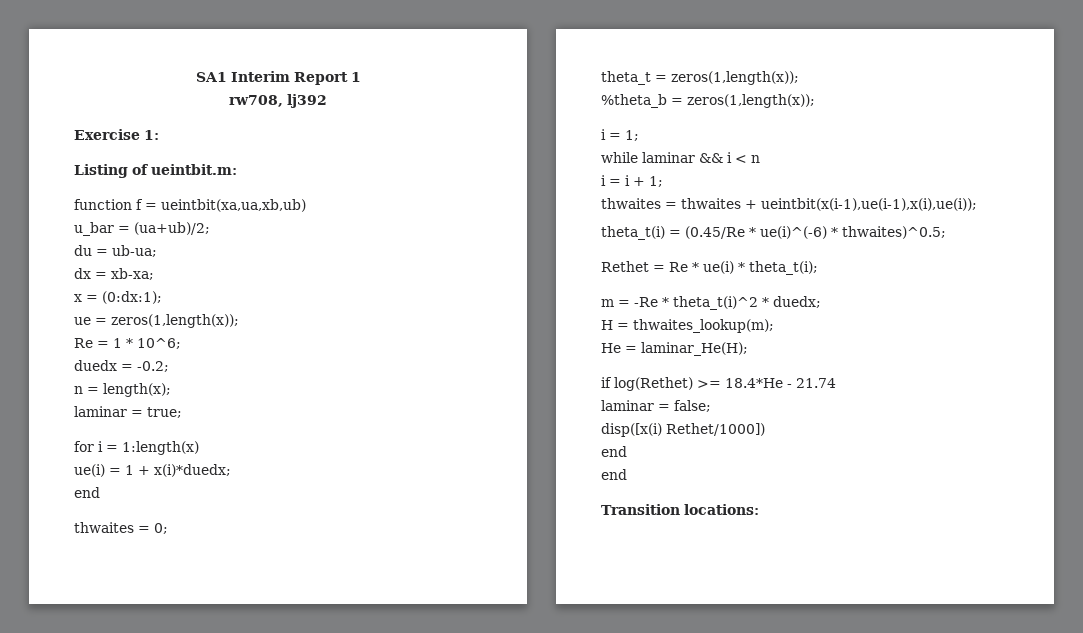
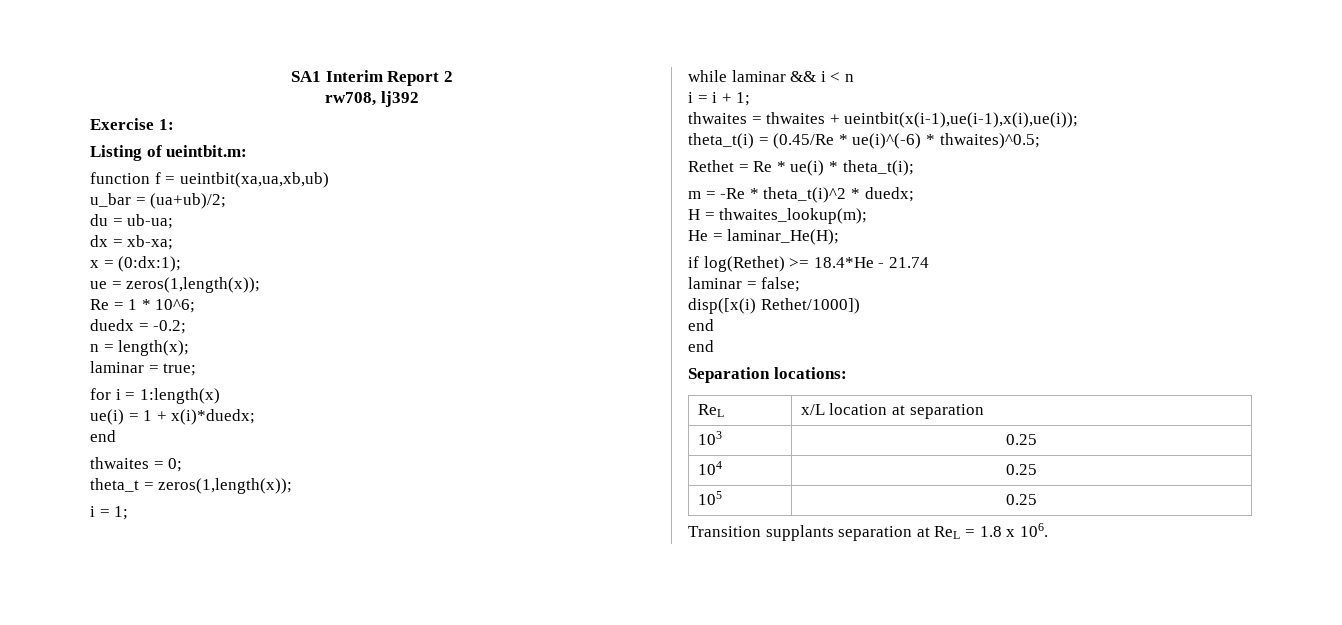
- SA1 Interim Report 1
+ SA1 Interim Report 2
- %theta_b = zeros(1,length(x));
- Transition locations:
+ Separation locations:
+ ReL | x/L location at separation
+ 103 | 0.25
+ 104 | 0.25
+ 105 | 0.25
+ Transition supplants separation at ReL = 1.8 x 106.

